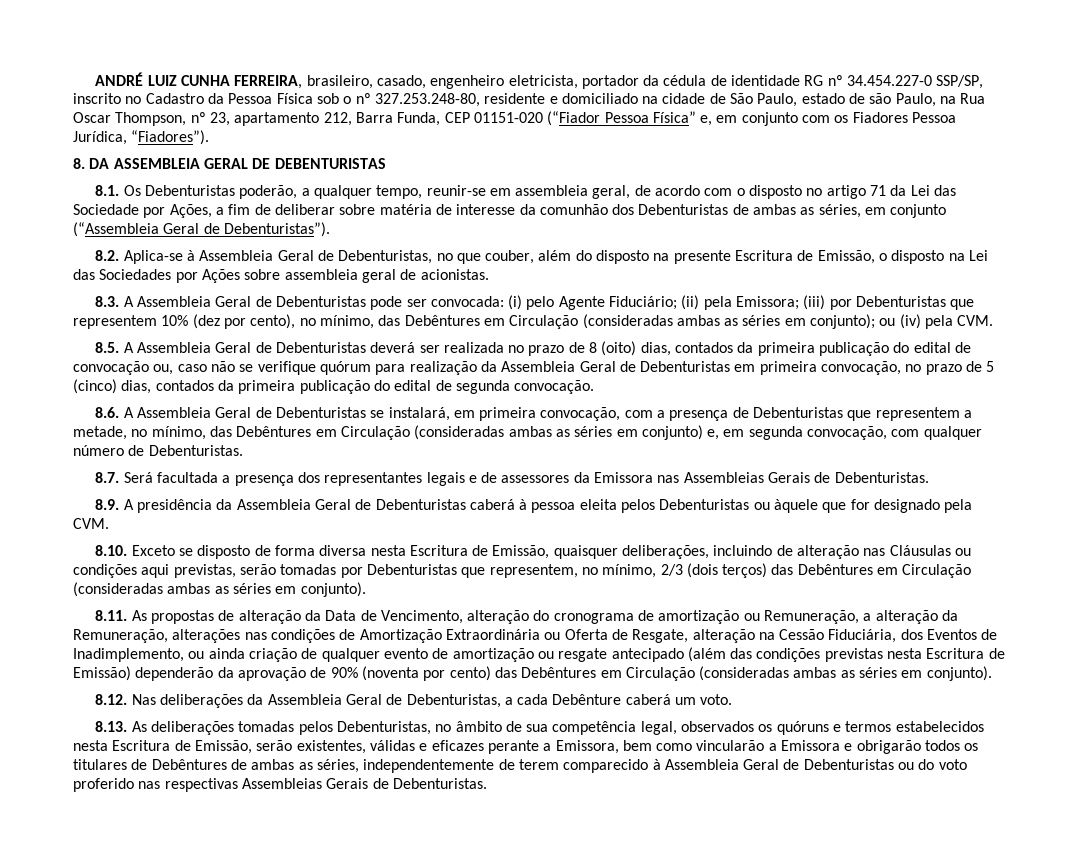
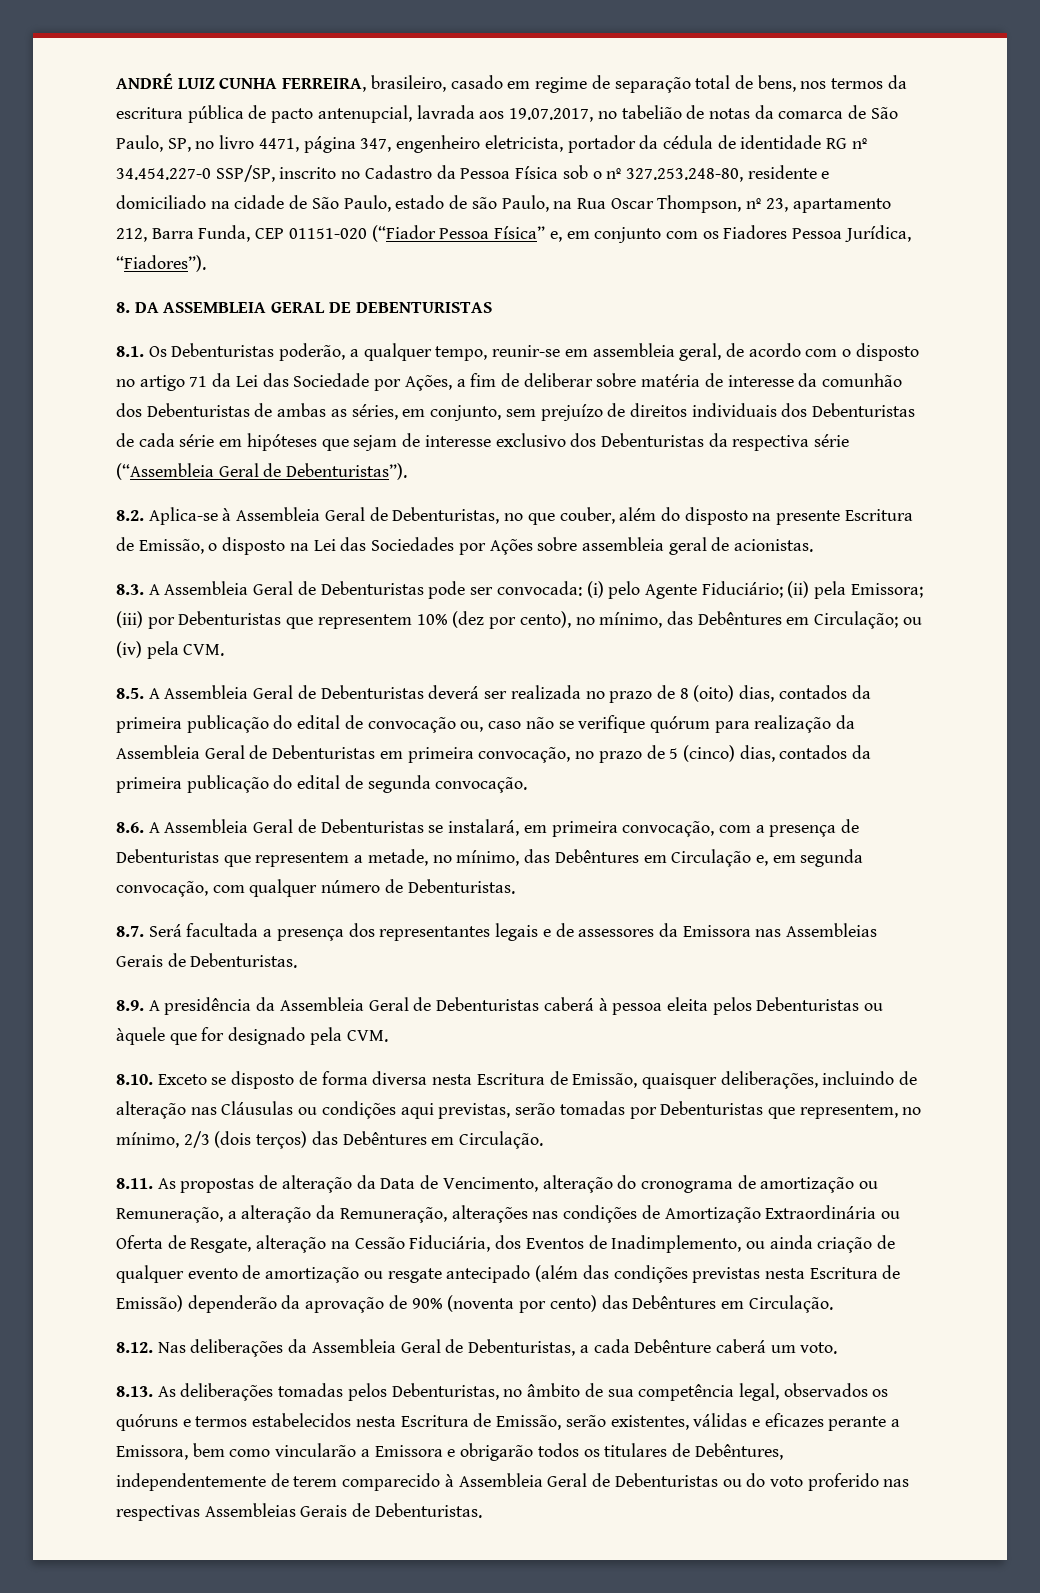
- ANDRÉ LUIZ CUNHA FERREIRA, brasileiro, casado, engenheiro eletricista, portador da cédula de identidade RG nº 34.454.227-0 SSP/SP, inscrito no Cadastro da Pessoa Física sob o nº 327.253.248-80, residente e domiciliado na cidade de São Paulo, estado de são Paulo, na Rua Oscar Thompson, nº 23, apartamento 212, Barra Funda, CEP 01151-020 (“Fiador Pessoa Física” e, em conjunto com os Fiadores Pessoa Jurídica, “Fiadores”).
+ ANDRÉ LUIZ CUNHA FERREIRA, brasileiro, casado em regime de separação total de bens, nos termos da escritura pública de pacto antenupcial, lavrada aos 19.07.2017, no tabelião de notas da comarca de São Paulo, SP, no livro 4471, página 347, engenheiro eletricista, portador da cédula de identidade RG nº 34.454.227-0 SSP/SP, inscrito no Cadastro da Pessoa Física sob o nº 327.253.248-80, residente e domiciliado na cidade de São Paulo, estado de são Paulo, na Rua Oscar Thompson, nº 23, apartamento 212, Barra Funda, CEP 01151-020 (“Fiador Pessoa Física” e, em conjunto com os Fiadores Pessoa Jurídica, “Fiadores”).
- 8.1. Os Debenturistas poderão, a qualquer tempo, reunir-se em assembleia geral, de acordo com o disposto no artigo 71 da Lei das Sociedade por Ações, a fim de deliberar sobre matéria de interesse da comunhão dos Debenturistas de ambas as séries, em conjunto (“Assembleia Geral de Debenturistas”).
+ 8.1. Os Debenturistas poderão, a qualquer tempo, reunir-se em assembleia geral, de acordo com o disposto no artigo 71 da Lei das Sociedade por Ações, a fim de deliberar sobre matéria de interesse da comunhão dos Debenturistas de ambas as séries, em conjunto, sem prejuízo de direitos individuais dos Debenturistas de cada série em hipóteses que sejam de interesse exclusivo dos Debenturistas da respectiva série (“Assembleia Geral de Debenturistas”).
- 8.3. A Assembleia Geral de Debenturistas pode ser convocada: (i) pelo Agente Fiduciário; (ii) pela Emissora; (iii) por Debenturistas que representem 10% (dez por cento), no mínimo, das Debêntures em Circulação (consideradas ambas as séries em conjunto); ou (iv) pela CVM.
+ 8.3. A Assembleia Geral de Debenturistas pode ser convocada: (i) pelo Agente Fiduciário; (ii) pela Emissora; (iii) por Debenturistas que representem 10% (dez por cento), no mínimo, das Debêntures em Circulação; ou (iv) pela CVM.
- 8.6. A Assembleia Geral de Debenturistas se instalará, em primeira convocação, com a presença de Debenturistas que representem a metade, no mínimo, das Debêntures em Circulação (consideradas ambas as séries em conjunto) e, em segunda convocação, com qualquer número de Debenturistas.
+ 8.6. A Assembleia Geral de Debenturistas se instalará, em primeira convocação, com a presença de Debenturistas que representem a metade, no mínimo, das Debêntures em Circulação e, em segunda convocação, com qualquer número de Debenturistas.
- 8.10. Exceto se disposto de forma diversa nesta Escritura de Emissão, quaisquer deliberações, incluindo de alteração nas Cláusulas ou condições aqui previstas, serão tomadas por Debenturistas que representem, no mínimo, 2/3 (dois terços) das Debêntures em Circulação (consideradas ambas as séries em conjunto).
+ 8.10. Exceto se disposto de forma diversa nesta Escritura de Emissão, quaisquer deliberações, incluindo de alteração nas Cláusulas ou condições aqui previstas, serão tomadas por Debenturistas que representem, no mínimo, 2/3 (dois terços) das Debêntures em Circulação.
- 8.11. As propostas de alteração da Data de Vencimento, alteração do cronograma de amortização ou Remuneração, a alteração da Remuneração, alterações nas condições de Amortização Extraordinária ou Oferta de Resgate, alteração na Cessão Fiduciária, dos Eventos de Inadimplemento, ou ainda criação de qualquer evento de amortização ou resgate antecipado (além das condições previstas nesta Escritura de Emissão) dependerão da aprovação de 90% (noventa por cento) das Debêntures em Circulação (consideradas ambas as séries em conjunto).
+ 8.11. As propostas de alteração da Data de Vencimento, alteração do cronograma de amortização ou Remuneração, a alteração da Remuneração, alterações nas condições de Amortização Extraordinária ou Oferta de Resgate, alteração na Cessão Fiduciária, dos Eventos de Inadimplemento, ou ainda criação de qualquer evento de amortização ou resgate antecipado (além das condições previstas nesta Escritura de Emissão) dependerão da aprovação de 90% (noventa por cento) das Debêntures em Circulação.
- 8.13. As deliberações tomadas pelos Debenturistas, no âmbito de sua competência legal, observados os quóruns e termos estabelecidos nesta Escritura de Emissão, serão existentes, válidas e eficazes perante a Emissora, bem como vincularão a Emissora e obrigarão todos os titulares de Debêntures de ambas as séries, independentemente de terem comparecido à Assembleia Geral de Debenturistas ou do voto proferido nas respectivas Assembleias Gerais de Debenturistas.
+ 8.13. As deliberações tomadas pelos Debenturistas, no âmbito de sua competência legal, observados os quóruns e termos estabelecidos nesta Escritura de Emissão, serão existentes, válidas e eficazes perante a Emissora, bem como vincularão a Emissora e obrigarão todos os titulares de Debêntures, independentemente de terem comparecido à Assembleia Geral de Debenturistas ou do voto proferido nas respectivas Assembleias Gerais de Debenturistas.

